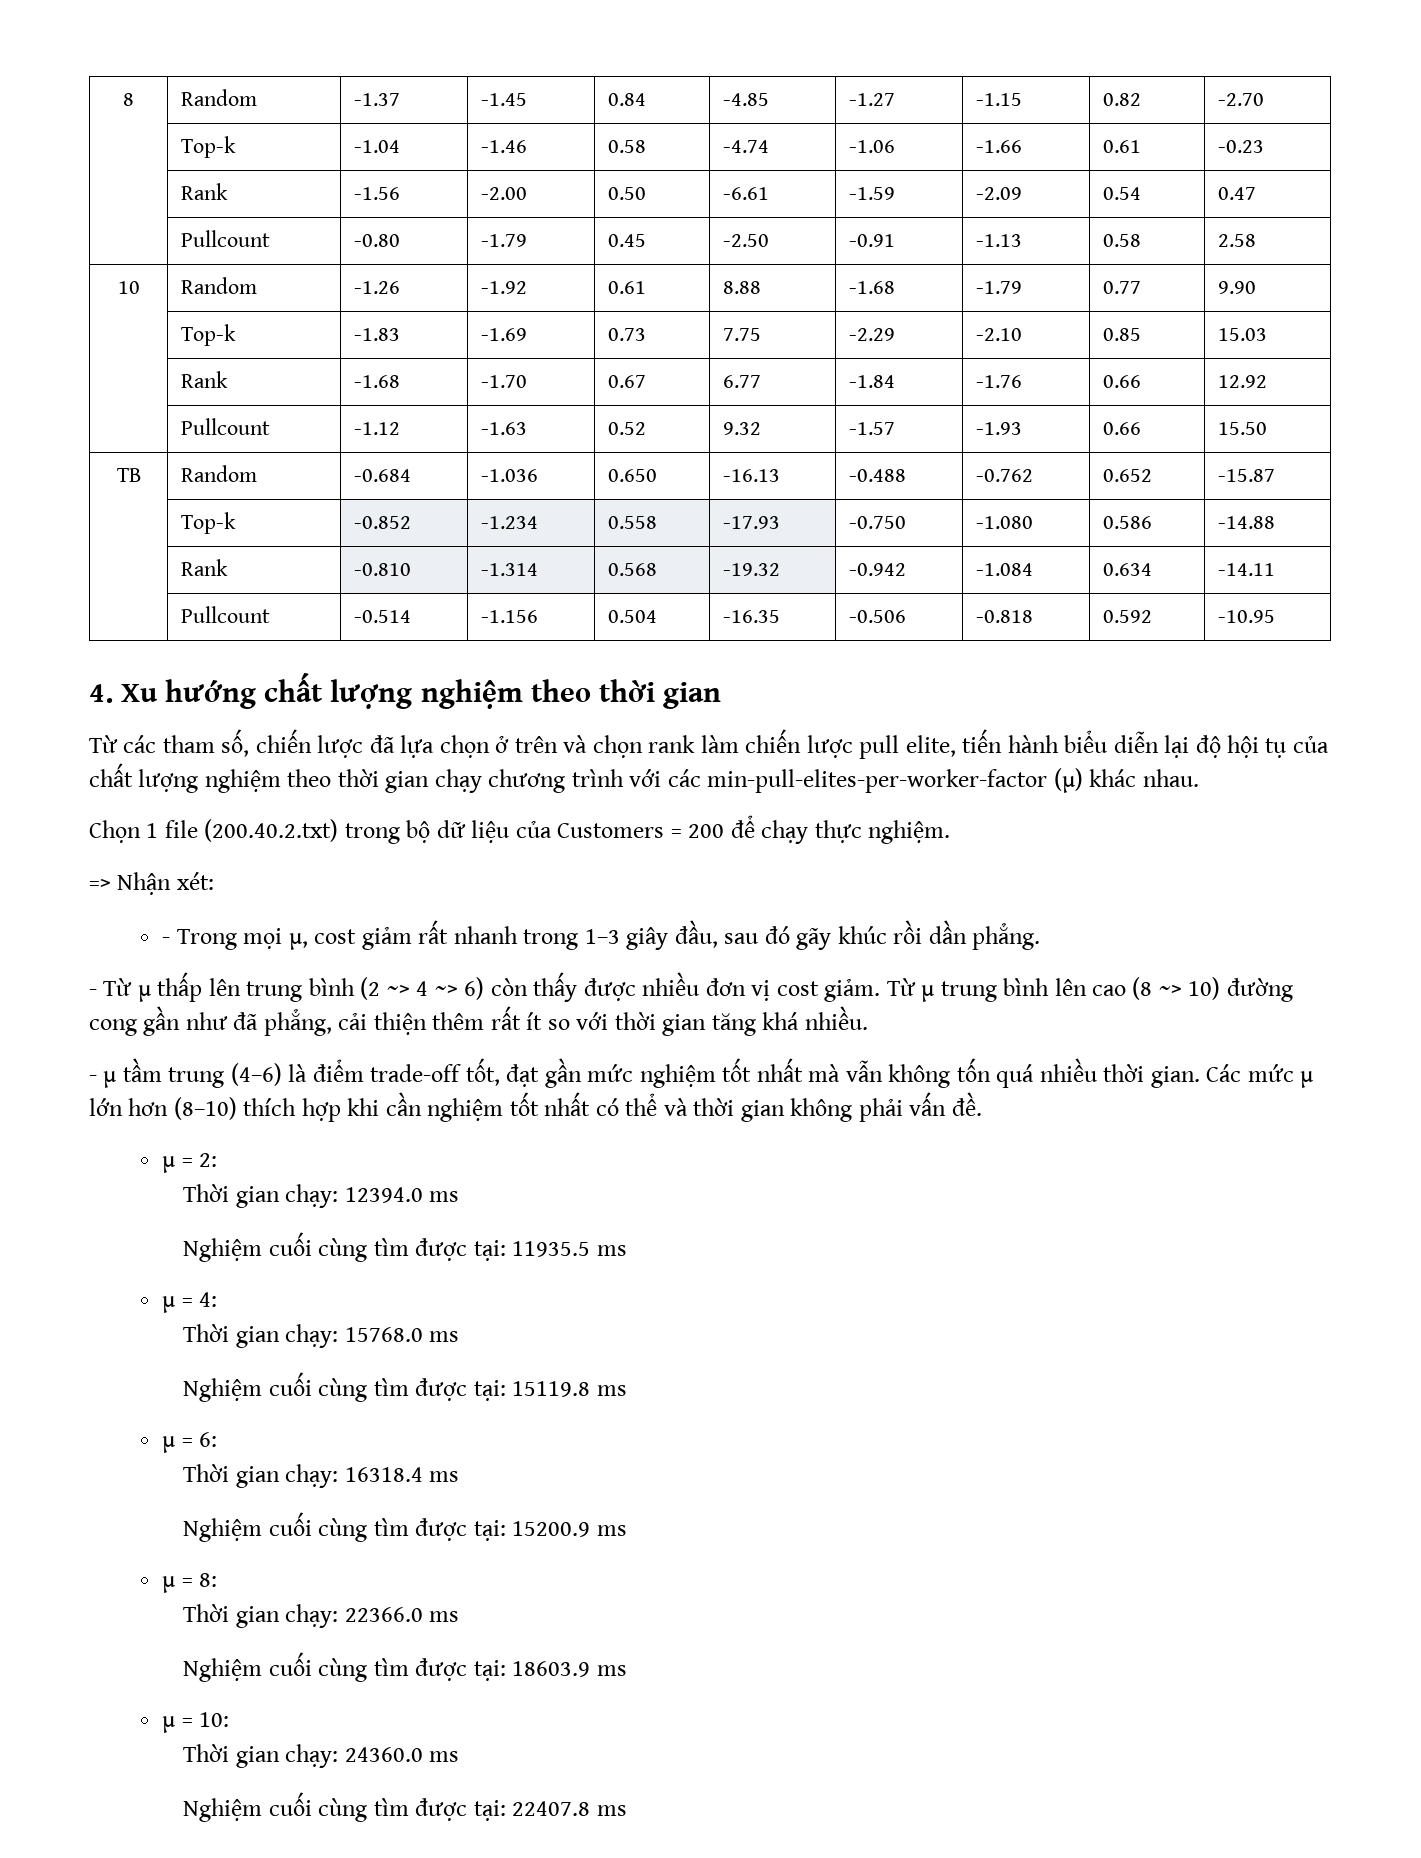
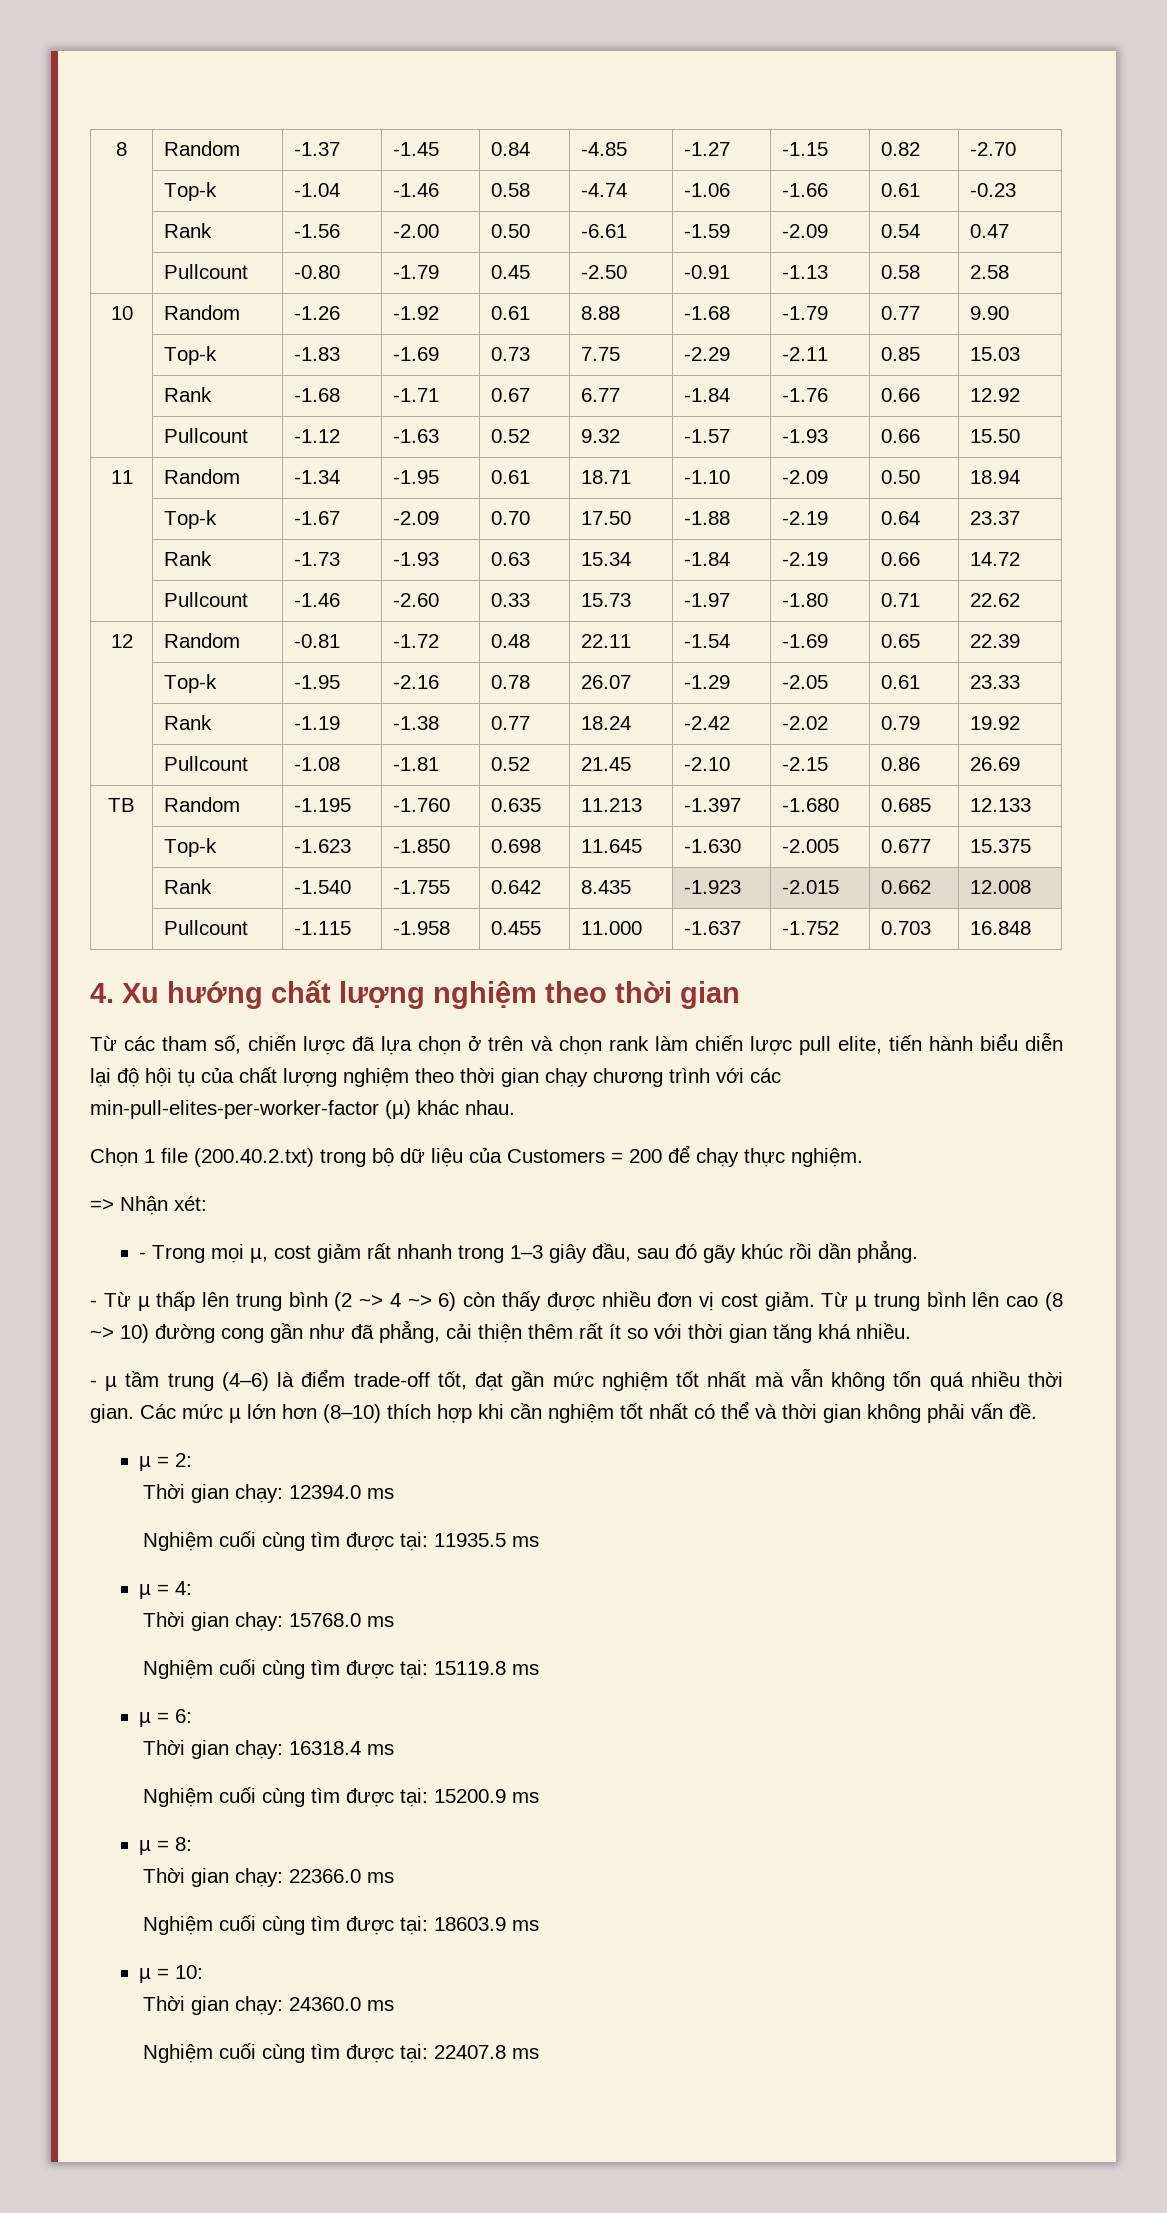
- | Top-k | -1.83 | -1.69 | 0.73 | 7.75 | -2.29 | -2.10 | 0.85 | 15.03
+ | Top-k | -1.83 | -1.69 | 0.73 | 7.75 | -2.29 | -2.11 | 0.85 | 15.03
- | Rank | -1.68 | -1.70 | 0.67 | 6.77 | -1.84 | -1.76 | 0.66 | 12.92
+ | Rank | -1.68 | -1.71 | 0.67 | 6.77 | -1.84 | -1.76 | 0.66 | 12.92
- TB | Random | -0.684 | -1.036 | 0.650 | -16.13 | -0.488 | -0.762 | 0.652 | -15.87
- | Top-k | -0.852 | -1.234 | 0.558 | -17.93 | -0.750 | -1.080 | 0.586 | -14.88
- | Rank | -0.810 | -1.314 | 0.568 | -19.32 | -0.942 | -1.084 | 0.634 | -14.11
- | Pullcount | -0.514 | -1.156 | 0.504 | -16.35 | -0.506 | -0.818 | 0.592 | -10.95
+ 11 | Random | -1.34 | -1.95 | 0.61 | 18.71 | -1.10 | -2.09 | 0.50 | 18.94
+ | Top-k | -1.67 | -2.09 | 0.70 | 17.50 | -1.88 | -2.19 | 0.64 | 23.37
+ | Rank | -1.73 | -1.93 | 0.63 | 15.34 | -1.84 | -2.19 | 0.66 | 14.72
+ | Pullcount | -1.46 | -2.60 | 0.33 | 15.73 | -1.97 | -1.80 | 0.71 | 22.62
+ 12 | Random | -0.81 | -1.72 | 0.48 | 22.11 | -1.54 | -1.69 | 0.65 | 22.39
+ | Top-k | -1.95 | -2.16 | 0.78 | 26.07 | -1.29 | -2.05 | 0.61 | 23.33
+ | Rank | -1.19 | -1.38 | 0.77 | 18.24 | -2.42 | -2.02 | 0.79 | 19.92
+ | Pullcount | -1.08 | -1.81 | 0.52 | 21.45 | -2.10 | -2.15 | 0.86 | 26.69
+ TB | Random | -1.195 | -1.760 | 0.635 | 11.213 | -1.397 | -1.680 | 0.685 | 12.133
+ | Top-k | -1.623 | -1.850 | 0.698 | 11.645 | -1.630 | -2.005 | 0.677 | 15.375
+ | Rank | -1.540 | -1.755 | 0.642 | 8.435 | -1.923 | -2.015 | 0.662 | 12.008
+ | Pullcount | -1.115 | -1.958 | 0.455 | 11.000 | -1.637 | -1.752 | 0.703 | 16.848

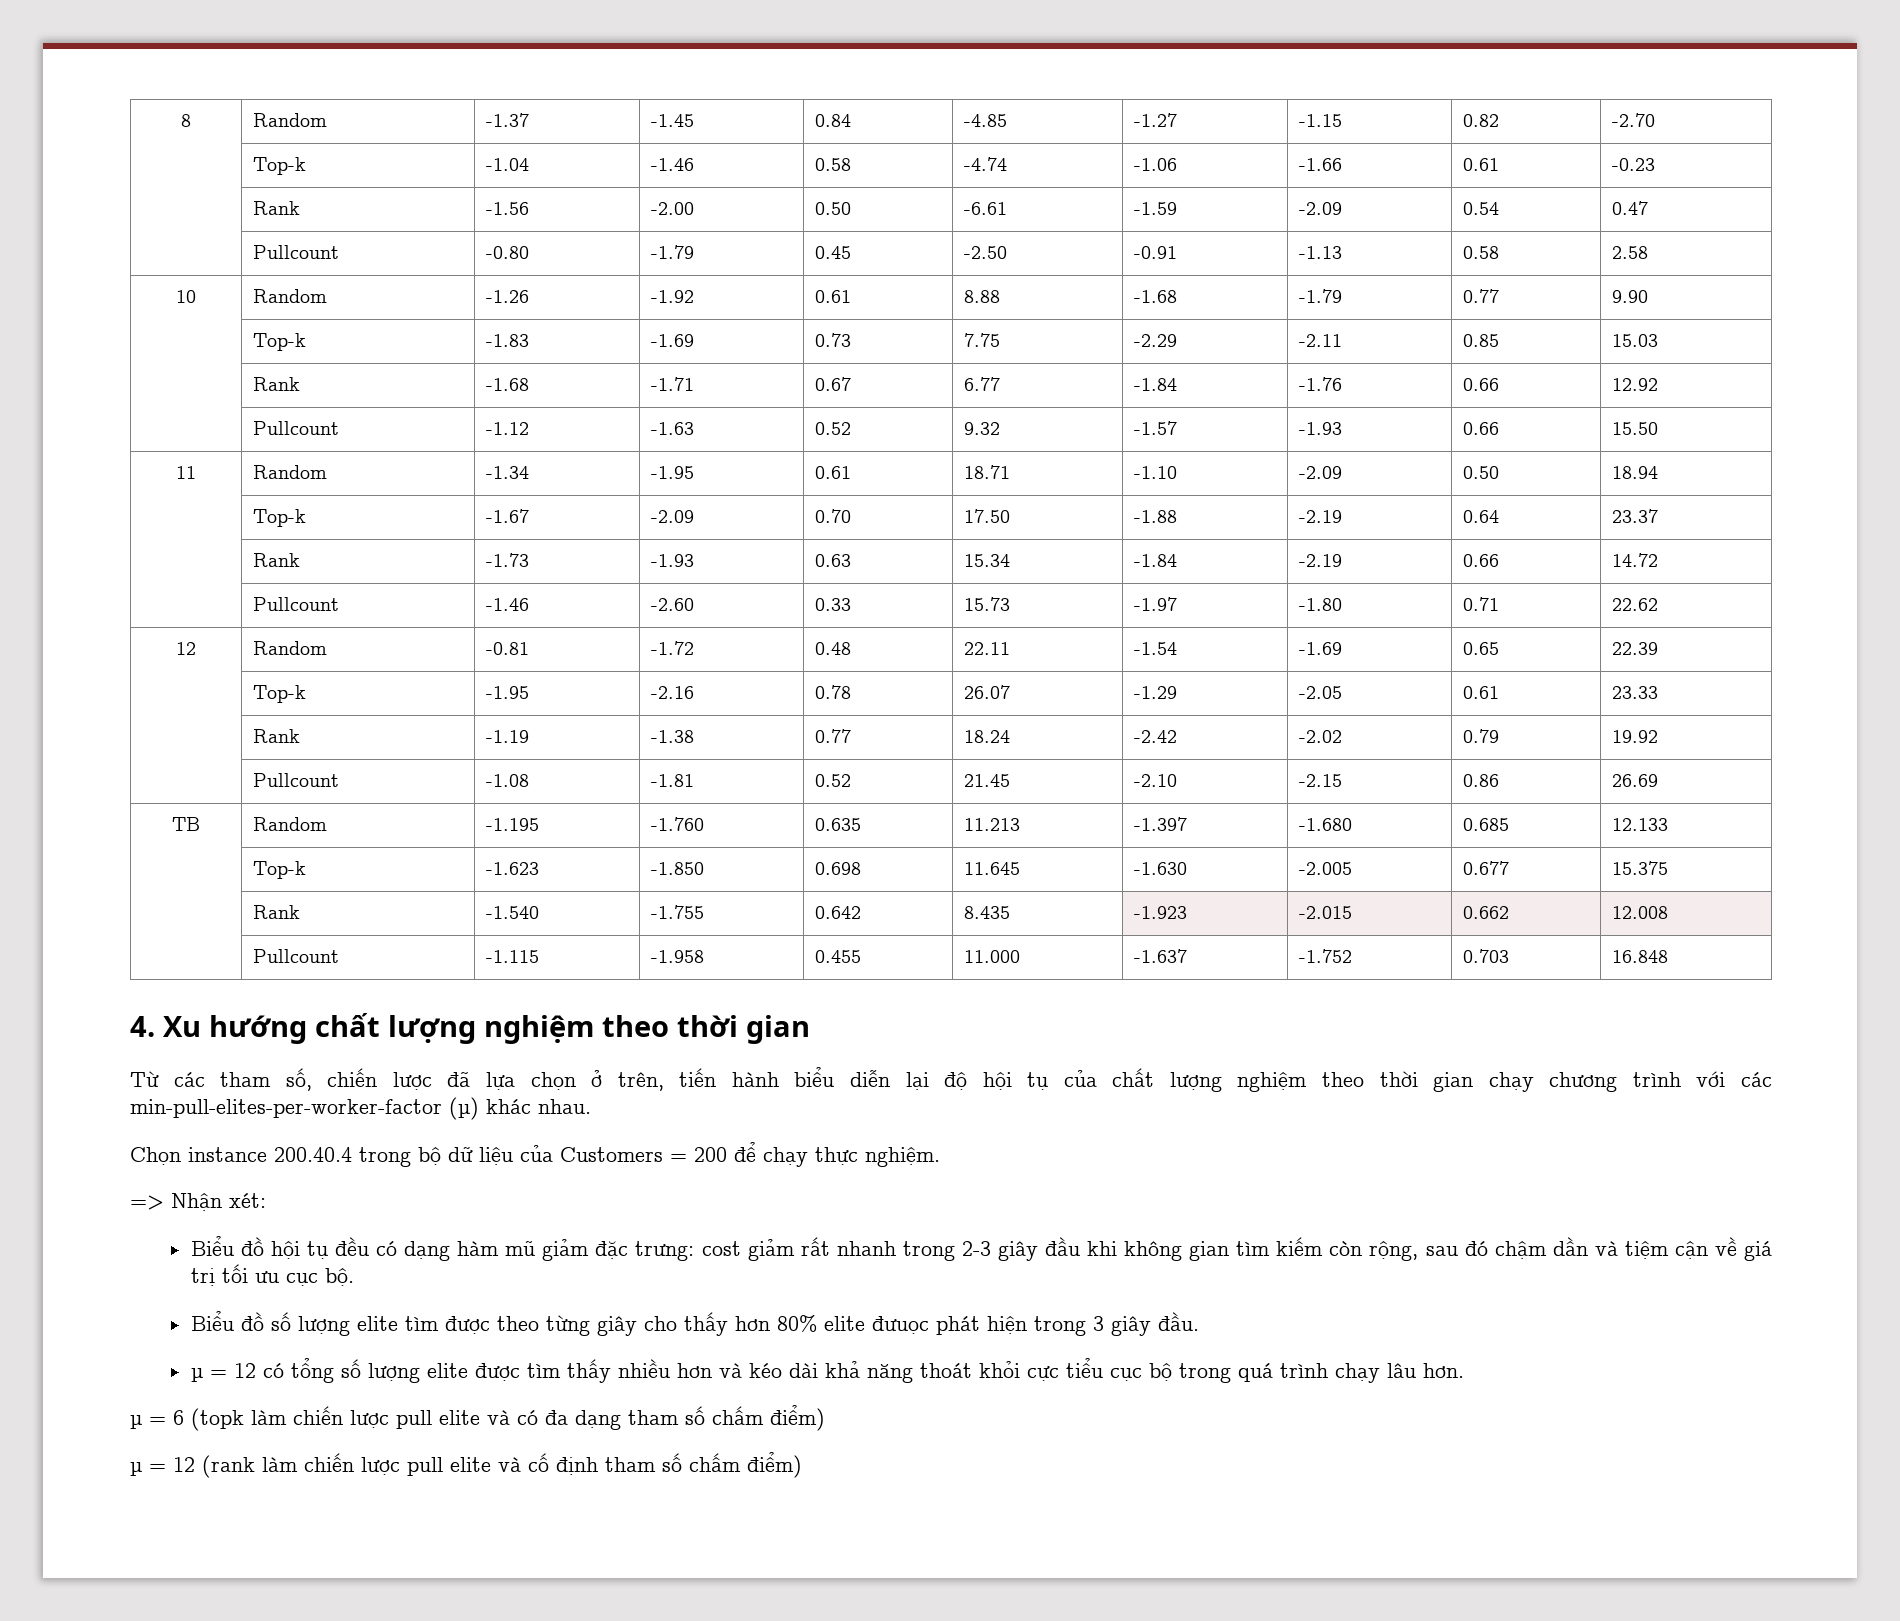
- Từ các tham số, chiến lược đã lựa chọn ở trên và chọn rank làm chiến lược pull elite, tiến hành biểu diễn lại độ hội tụ của chất lượng nghiệm theo thời gian chạy chương trình với các min-pull-elites-per-worker-factor (µ) khác nhau.
+ Từ các tham số, chiến lược đã lựa chọn ở trên, tiến hành biểu diễn lại độ hội tụ của chất lượng nghiệm theo thời gian chạy chương trình với các min-pull-elites-per-worker-factor (µ) khác nhau.
- Chọn 1 file (200.40.2.txt) trong bộ dữ liệu của Customers = 200 để chạy thực nghiệm.
+ Chọn instance 200.40.4 trong bộ dữ liệu của Customers = 200 để chạy thực nghiệm.
- - Trong mọi µ, cost giảm rất nhanh trong 1–3 giây đầu, sau đó gãy khúc rồi dần phẳng.
- - Từ µ thấp lên trung bình (2 ~> 4 ~> 6) còn thấy được nhiều đơn vị cost giảm. Từ µ trung bình lên cao (8 ~> 10) đường cong gần như đã phẳng, cải thiện thêm rất ít so với thời gian tăng khá nhiều.
- - µ tầm trung (4–6) là điểm trade‑off tốt, đạt gần mức nghiệm tốt nhất mà vẫn không tốn quá nhiều thời gian. Các mức µ lớn hơn (8–10) thích hợp khi cần nghiệm tốt nhất có thể và thời gian không phải vấn đề.
- µ = 2:
- Thời gian chạy: 12394.0 ms
- Nghiệm cuối cùng tìm được tại: 11935.5 ms
- µ = 4:
- Thời gian chạy: 15768.0 ms
- Nghiệm cuối cùng tìm được tại: 15119.8 ms
- µ = 6:
- Thời gian chạy: 16318.4 ms
- Nghiệm cuối cùng tìm được tại: 15200.9 ms
- µ = 8:
- Thời gian chạy: 22366.0 ms
- Nghiệm cuối cùng tìm được tại: 18603.9 ms
- µ = 10:
- Thời gian chạy: 24360.0 ms
- Nghiệm cuối cùng tìm được tại: 22407.8 ms
+ Biểu đồ hội tụ đều có dạng hàm mũ giảm đặc trưng: cost giảm rất nhanh trong 2-3 giây đầu khi không gian tìm kiếm còn rộng, sau đó chậm dần và tiệm cận về giá trị tối ưu cục bộ.
+ Biểu đồ số lượng elite tìm được theo từng giây cho thấy hơn 80% elite đưuọc phát hiện trong 3 giây đầu.
+ µ = 12 có tổng số lượng elite được tìm thấy nhiều hơn và kéo dài khả năng thoát khỏi cực tiểu cục bộ trong quá trình chạy lâu hơn.
+ µ = 6 (topk làm chiến lược pull elite và có đa dạng tham số chấm điểm)
+ µ = 12 (rank làm chiến lược pull elite và cố định tham số chấm điểm)

